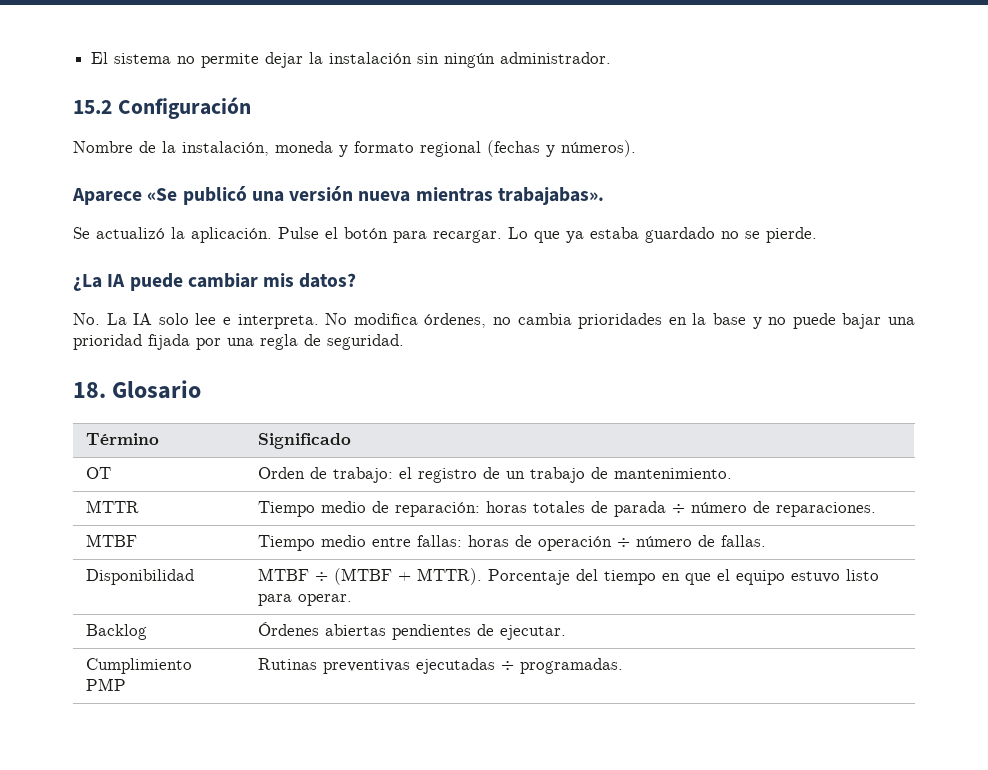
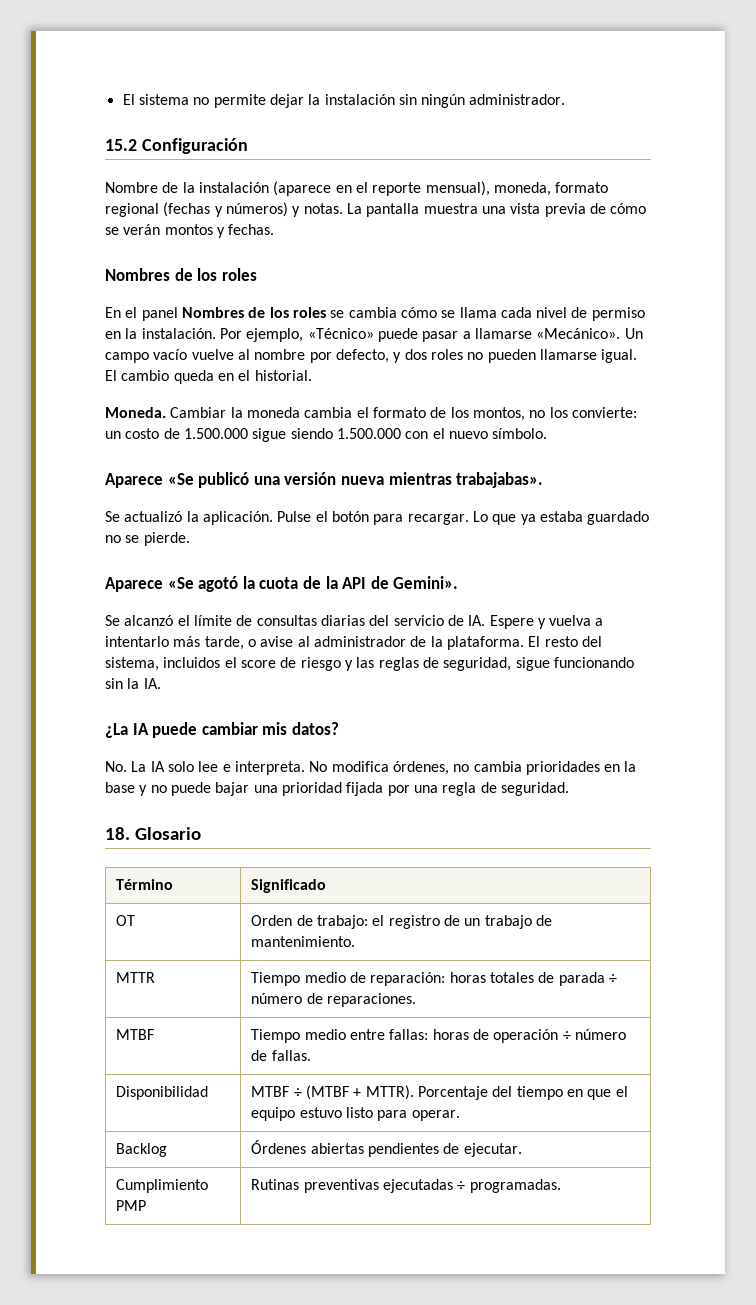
- Nombre de la instalación, moneda y formato regional (fechas y números).
+ Nombre de la instalación (aparece en el reporte mensual), moneda, formato regional (fechas y números) y notas. La pantalla muestra una vista previa de cómo se verán montos y fechas.
+ Nombres de los roles
+ En el panel Nombres de los roles se cambia cómo se llama cada nivel de permiso en la instalación. Por ejemplo, «Técnico» puede pasar a llamarse «Mecánico». Un campo vacío vuelve al nombre por defecto, y dos roles no pueden llamarse igual. El cambio queda en el historial.
+ Moneda. Cambiar la moneda cambia el formato de los montos, no los convierte: un costo de 1.500.000 sigue siendo 1.500.000 con el nuevo símbolo.
+ Aparece «Se agotó la cuota de la API de Gemini».
+ Se alcanzó el límite de consultas diarias del servicio de IA. Espere y vuelva a intentarlo más tarde, o avise al administrador de la plataforma. El resto del sistema, incluidos el score de riesgo y las reglas de seguridad, sigue funcionando sin la IA.

